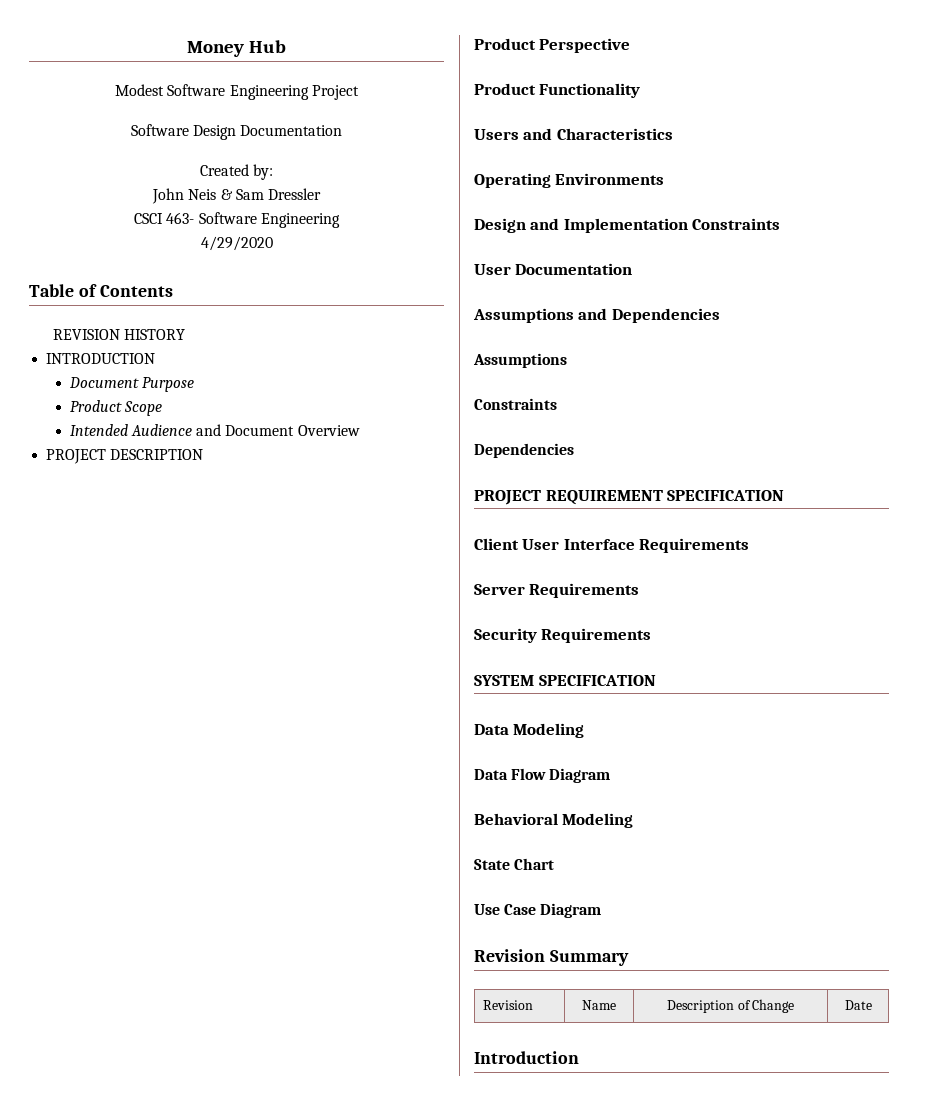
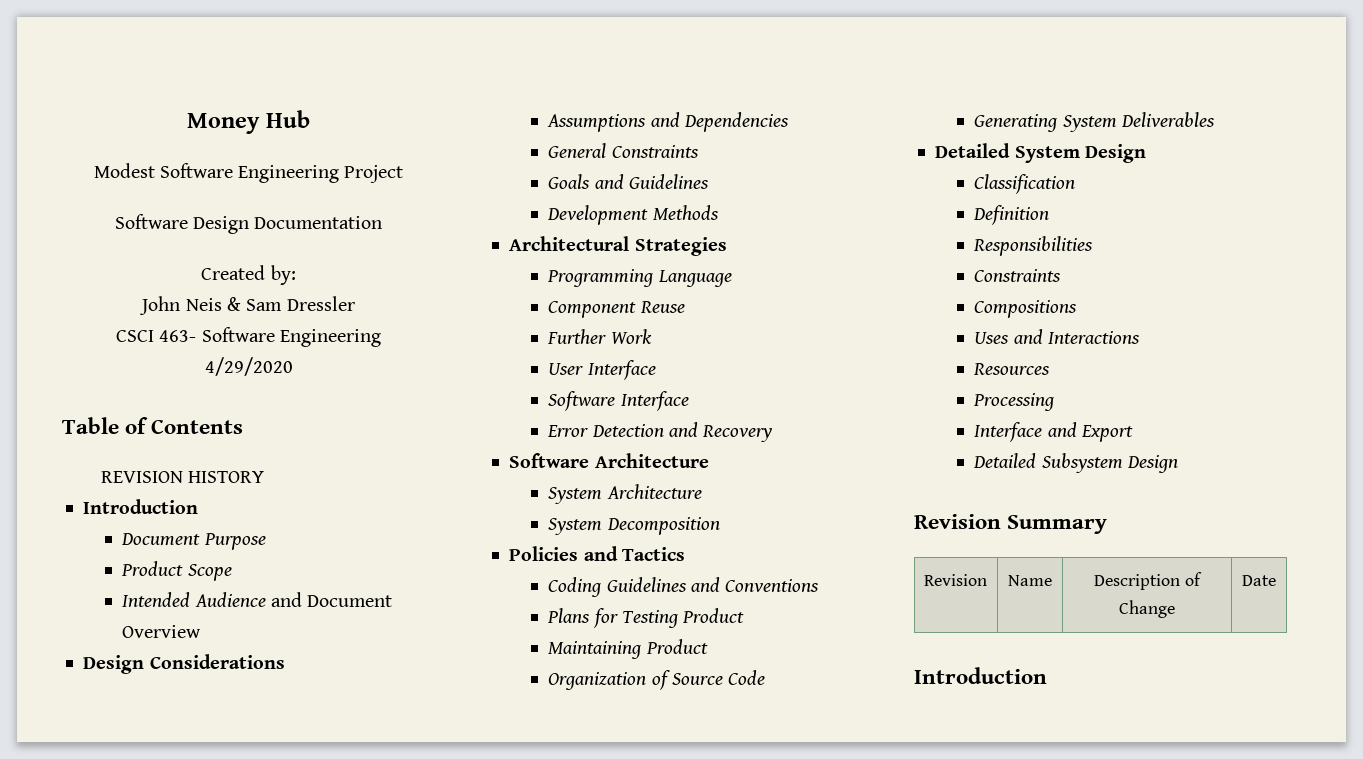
  REVISION HISTORY
- INTRODUCTION
+ Introduction
- PROJECT DESCRIPTION
- Product Perspective
- Product Functionality
- Users and Characteristics
- Operating Environments
- Design and Implementation Constraints
- User Documentation
+ Design Considerations
  Assumptions and Dependencies
- Assumptions
+ General Constraints
+ Goals and Guidelines
+ Development Methods
+ Architectural Strategies
+ Programming Language
+ Component Reuse
+ Further Work
+ User Interface
+ Software Interface
+ Error Detection and Recovery
+ Software Architecture
+ System Architecture
+ System Decomposition
+ Policies and Tactics
+ Coding Guidelines and Conventions
+ Plans for Testing Product
+ Maintaining Product
+ Organization of Source Code
+ Generating System Deliverables
+ Detailed System Design
+ Classification
+ Definition
+ Responsibilities
  Constraints
- Dependencies
- PROJECT REQUIREMENT SPECIFICATION
- Client User Interface Requirements
- Server Requirements
- Security Requirements
- SYSTEM SPECIFICATION
- Data Modeling
- Data Flow Diagram
- Behavioral Modeling
- State Chart
- Use Case Diagram
+ Compositions
+ Uses and Interactions
+ Resources
+ Processing
+ Interface and Export
+ Detailed Subsystem Design

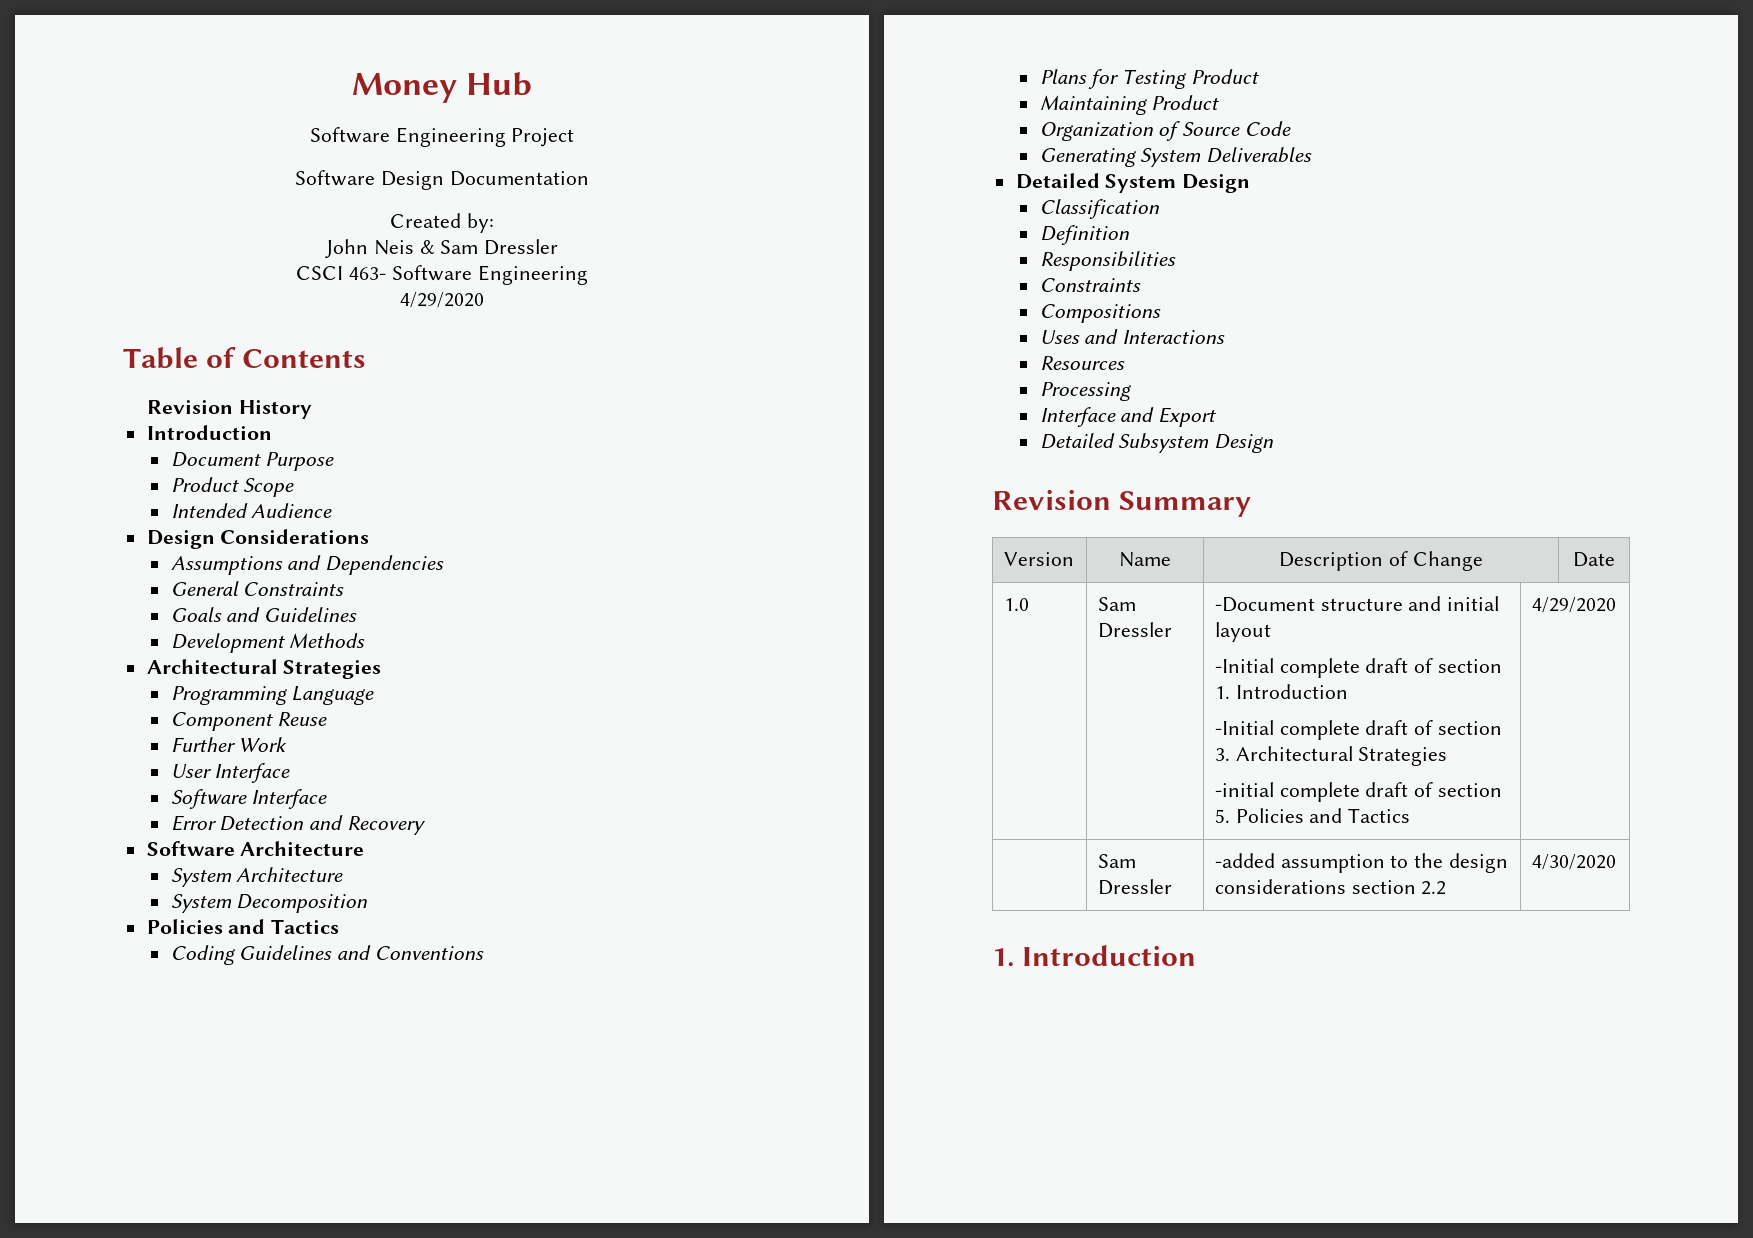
- Modest Software Engineering Project
+ Software Engineering Project
- REVISION HISTORY
+ Revision History
- Intended Audience and Document Overview
+ Intended Audience
- Revision | Name | Description of Change | Date
- Introduction
+ Version | Name | Description of Change | Date
+ 1.0 | Sam Dressler | -Document structure and initial layout
+ -Initial complete draft of section 1. Introduction
+ -Initial complete draft of section 3. Architectural Strategies
+ -initial complete draft of section 5. Policies and Tactics | 4/29/2020
+ | Sam Dressler | -added assumption to the design considerations section 2.2 | 4/30/2020
+ 1. Introduction

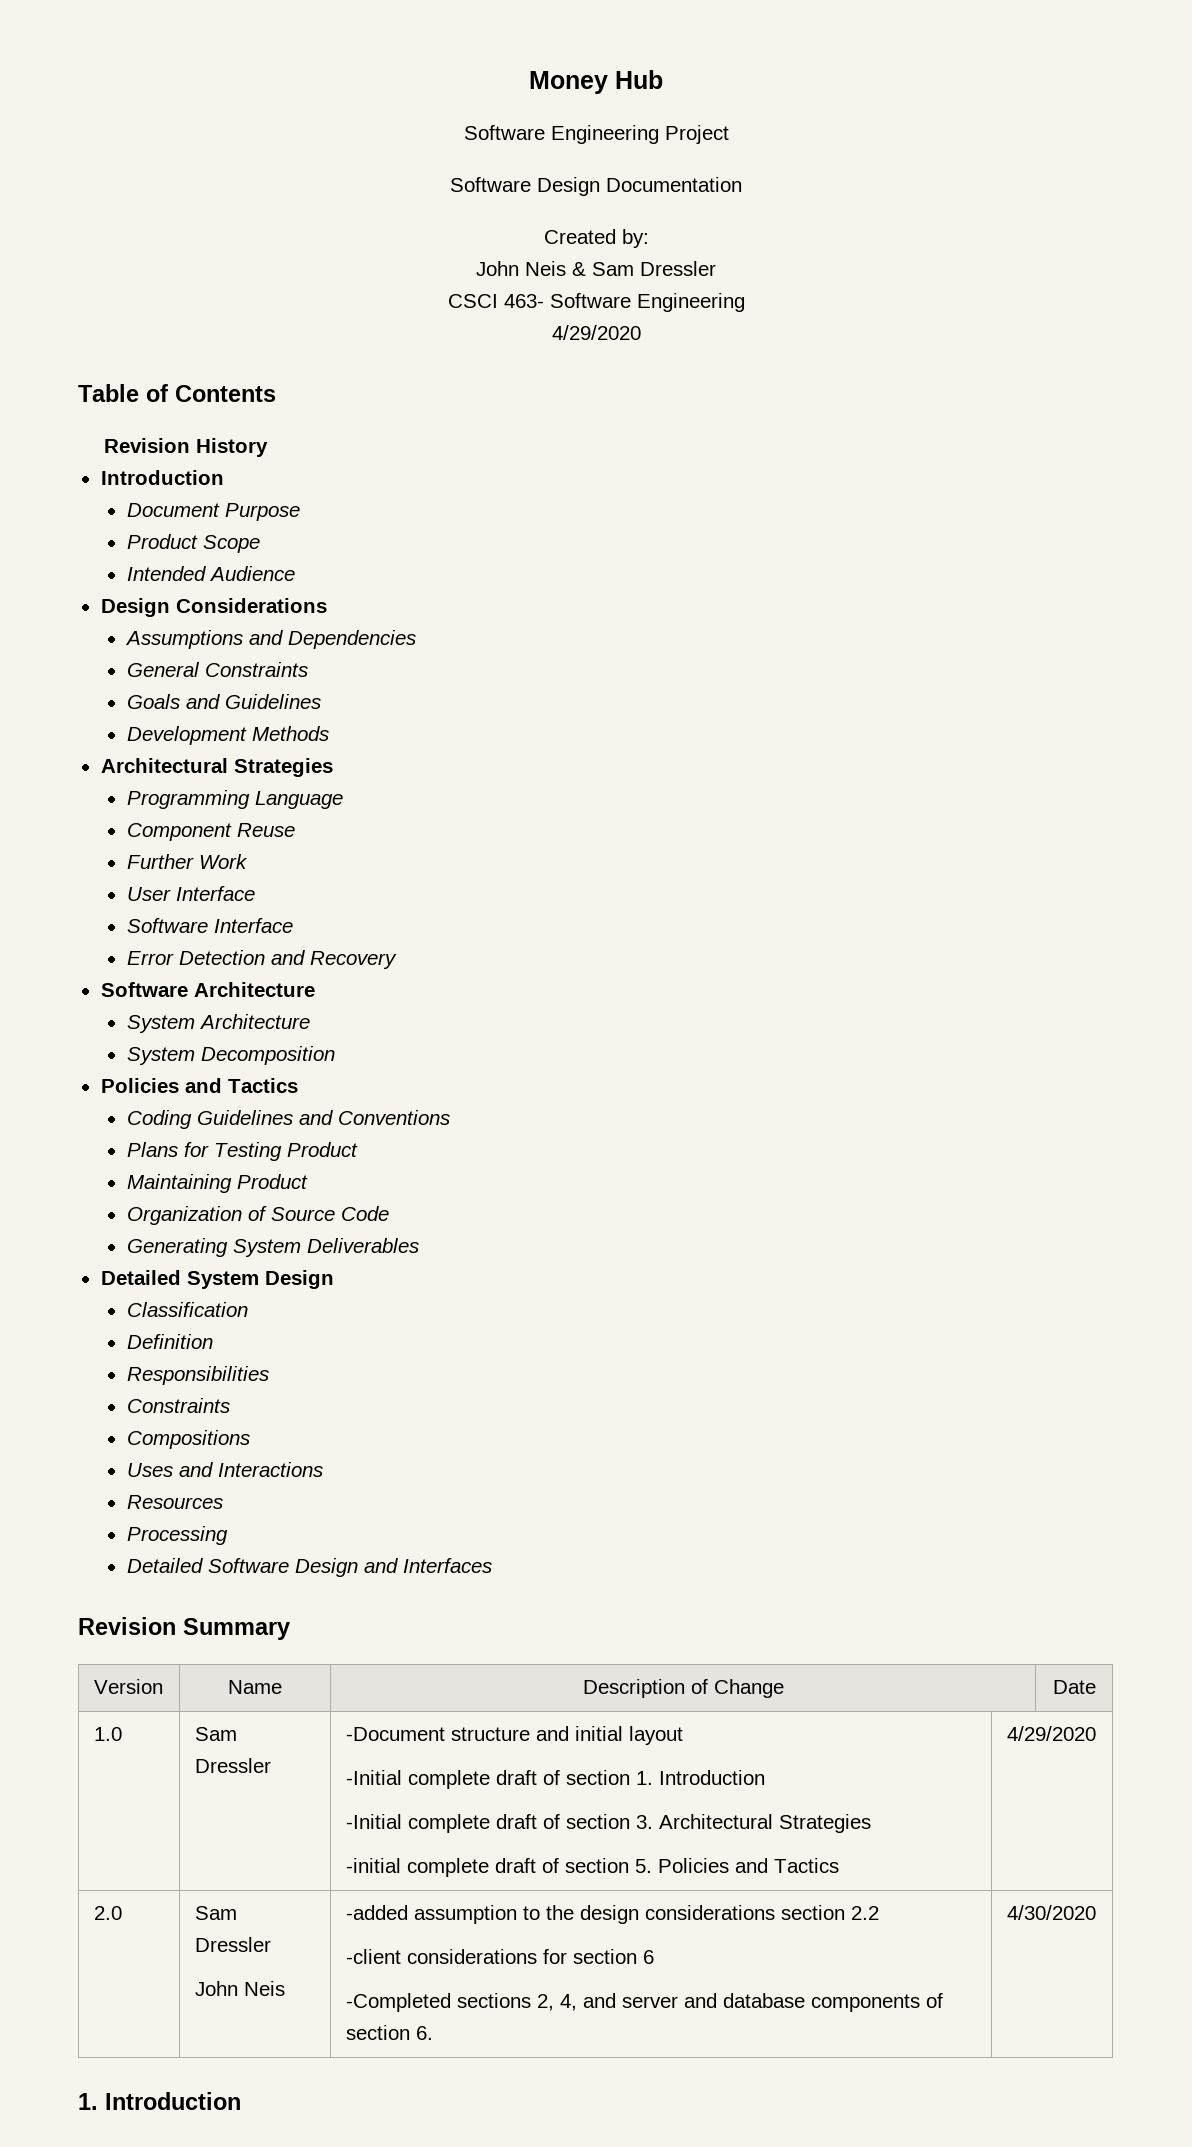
- Interface and Export
- Detailed Subsystem Design
+ Detailed Software Design and Interfaces
- | Sam Dressler | -added assumption to the design considerations section 2.2 | 4/30/2020
+ 2.0 | Sam Dressler
+ John Neis | -added assumption to the design considerations section 2.2
+ -client considerations for section 6
+ -Completed sections 2, 4, and server and database components of section 6. | 4/30/2020

